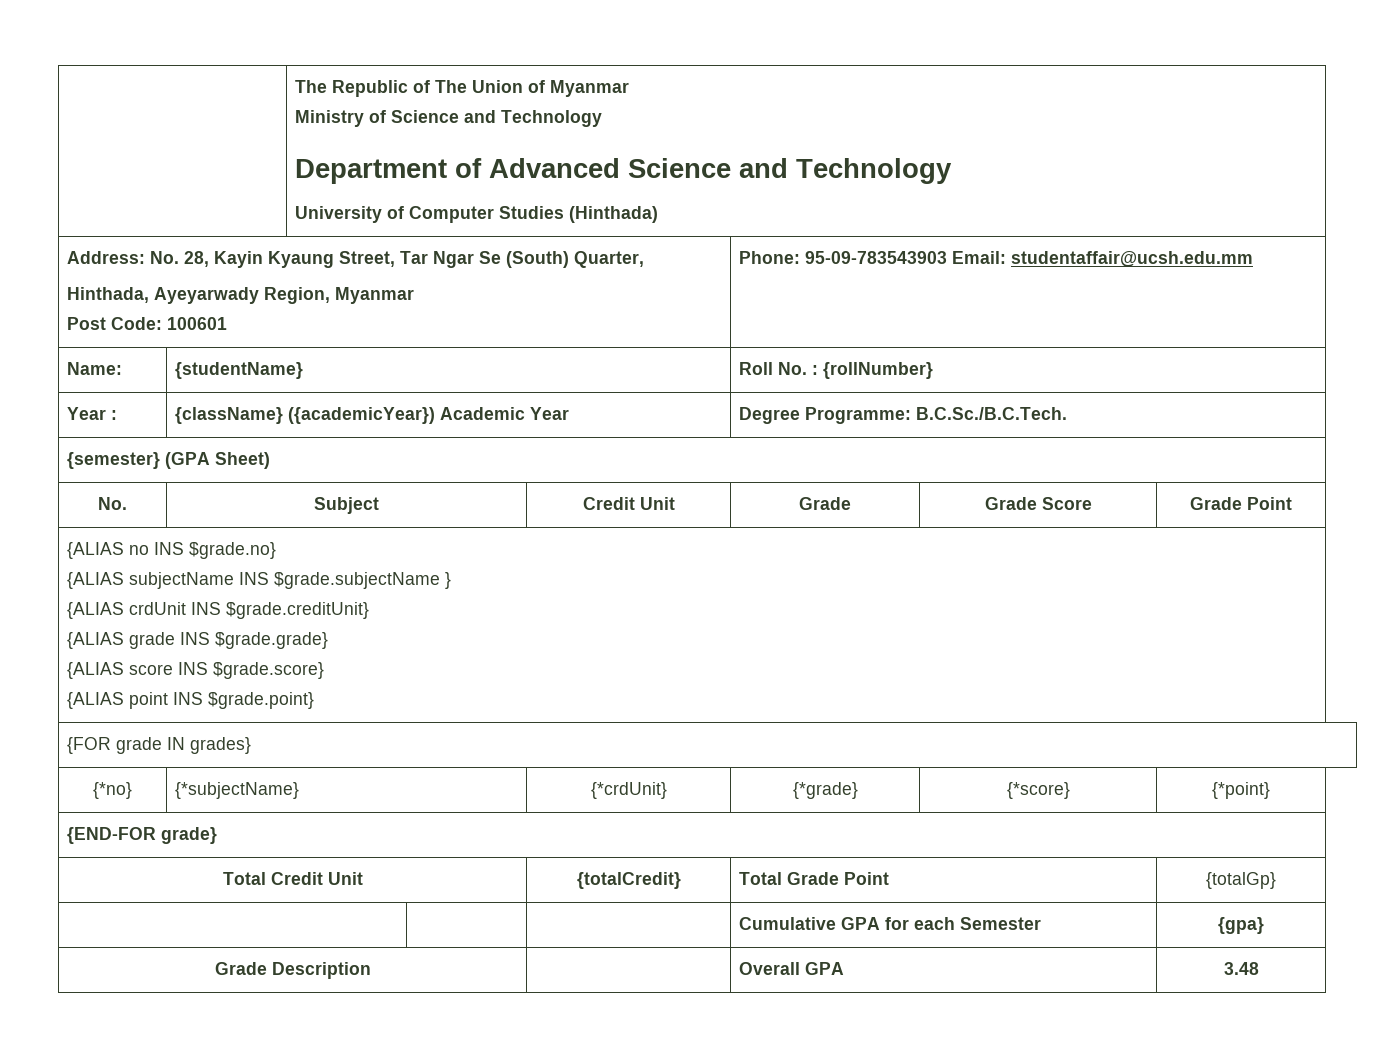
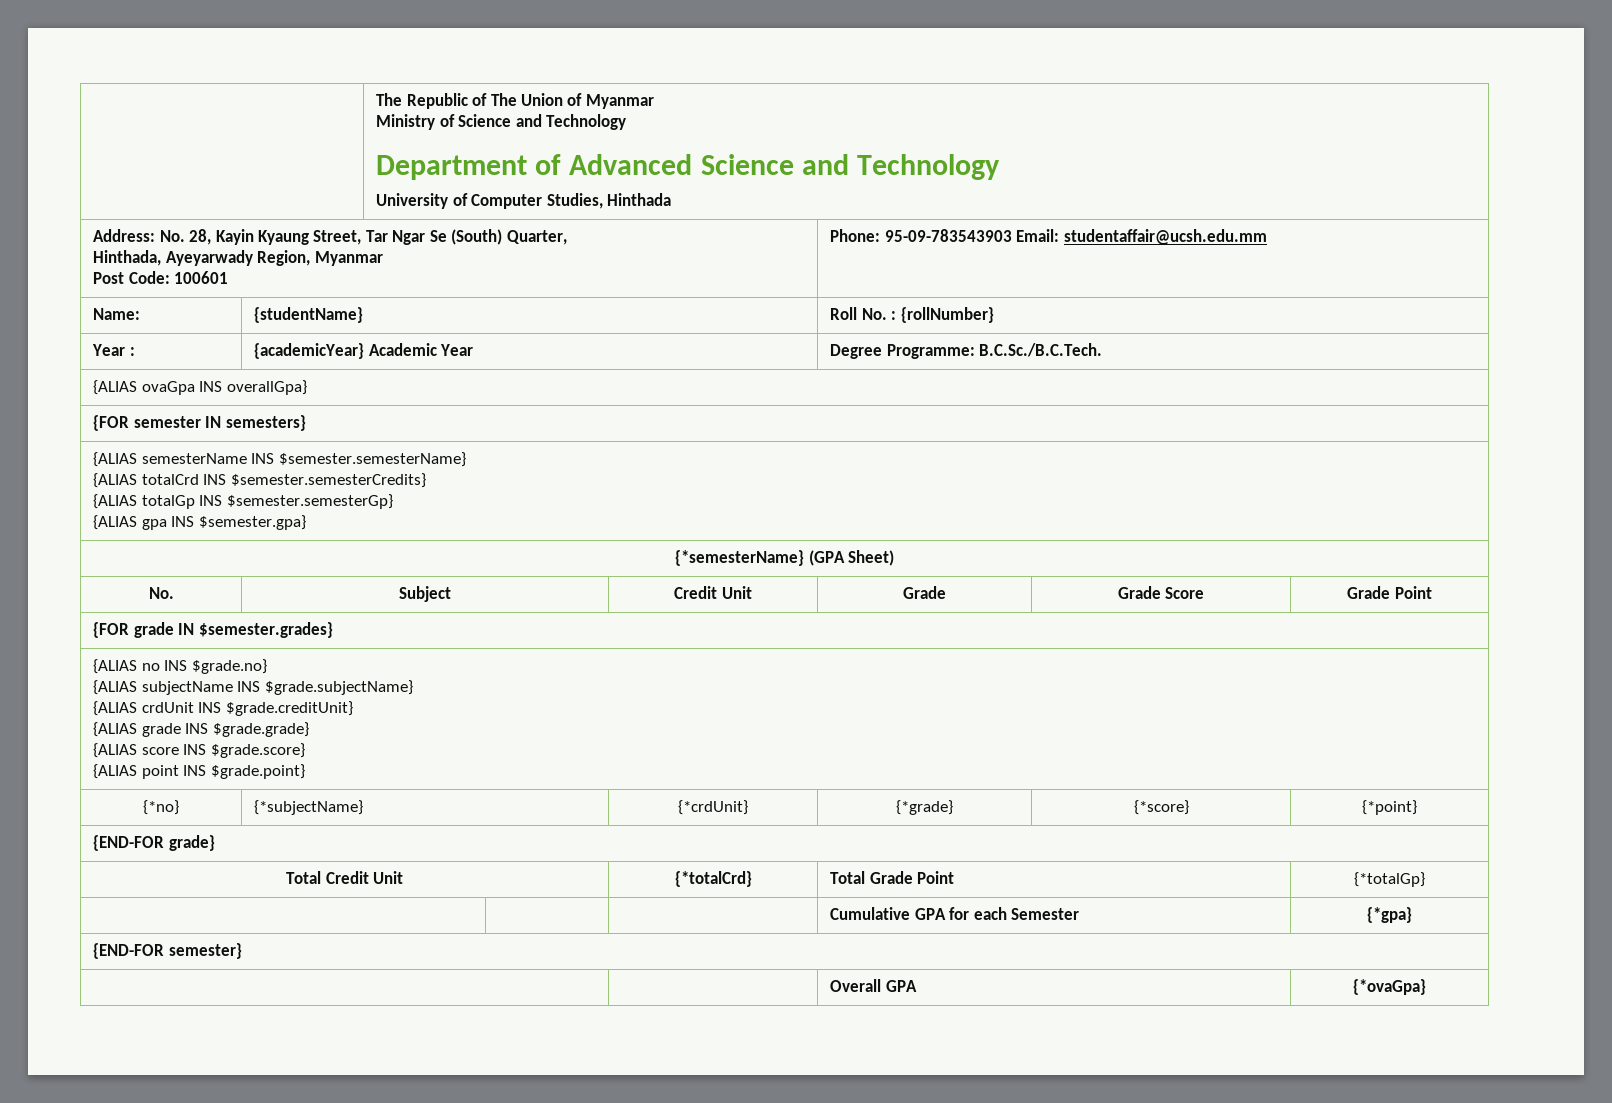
  | The Republic of The Union of Myanmar
  Ministry of Science and Technology
  Department of Advanced Science and Technology
- University of Computer Studies (Hinthada)
+ University of Computer Studies, Hinthada
- Year : | {className} ({academicYear}) Academic Year | Degree Programme: B.C.Sc./B.C.Tech.
+ Year : | {academicYear} Academic Year | Degree Programme: B.C.Sc./B.C.Tech.
- {semester} (GPA Sheet)
+ {ALIAS ovaGpa INS overallGpa}
+ {FOR semester IN semesters}
+ {ALIAS semesterName INS $semester.semesterName}
+ {ALIAS totalCrd INS $semester.semesterCredits}
+ {ALIAS totalGp INS $semester.semesterGp}
+ {ALIAS gpa INS $semester.gpa}
+ {*semesterName} (GPA Sheet)
+ {FOR grade IN $semester.grades}
  {ALIAS no INS $grade.no}
- {ALIAS subjectName INS $grade.subjectName }
+ {ALIAS subjectName INS $grade.subjectName}
- {FOR grade IN grades}
- Total Credit Unit | {totalCredit} | Total Grade Point | {totalGp}
+ Total Credit Unit | {*totalCrd} | Total Grade Point | {*totalGp}
- | | | Cumulative GPA for each Semester | {gpa}
- Grade Description | | Overall GPA | 3.48
+ | | | Cumulative GPA for each Semester | {*gpa}
+ {END-FOR semester}
+ | | Overall GPA | {*ovaGpa}

